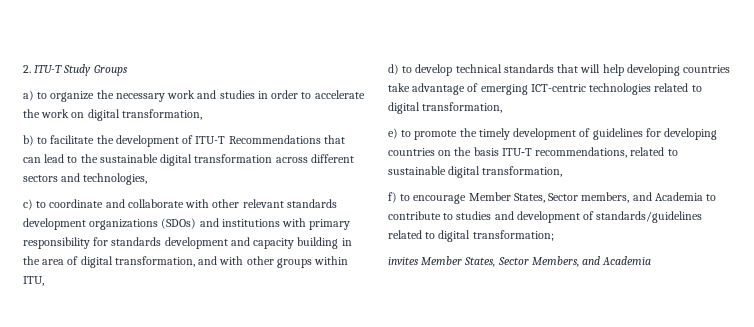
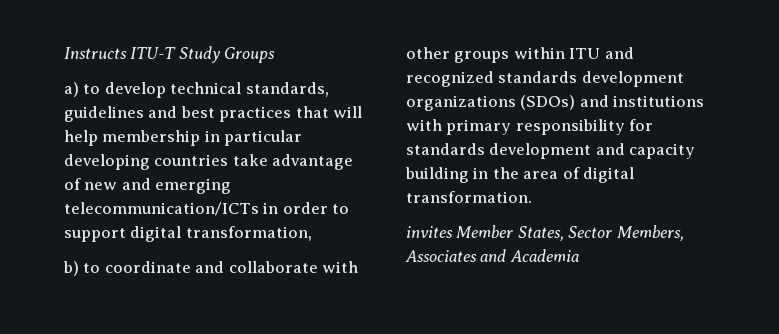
- 2. ITU-T Study Groups
+ Instructs ITU-T Study Groups
- a) to organize the necessary work and studies in order to accelerate the work on digital transformation,
- b) to facilitate the development of ITU-T Recommendations that can lead to the sustainable digital transformation across different sectors and technologies,
- c) to coordinate and collaborate with other relevant standards development organizations (SDOs) and institutions with primary responsibility for standards development and capacity building in the area of digital transformation, and with other groups within ITU,
- d) to develop technical standards that will help developing countries take advantage of emerging ICT-centric technologies related to digital transformation,
- e) to promote the timely development of guidelines for developing countries on the basis ITU‑T recommendations, related to sustainable digital transformation,
- f) to encourage Member States, Sector members, and Academia to contribute to studies and development of standards/guidelines related to digital transformation;
+ a) to develop technical standards, guidelines and best practices that will help membership in particular developing countries take advantage of new and emerging telecommunication/ICTs in order to support digital transformation,
+ b) to coordinate and collaborate with other groups within ITU and recognized standards development organizations (SDOs) and institutions with primary responsibility for standards development and capacity building in the area of digital transformation.
- invites Member States, Sector Members, and Academia
+ invites Member States, Sector Members, Associates and Academia

